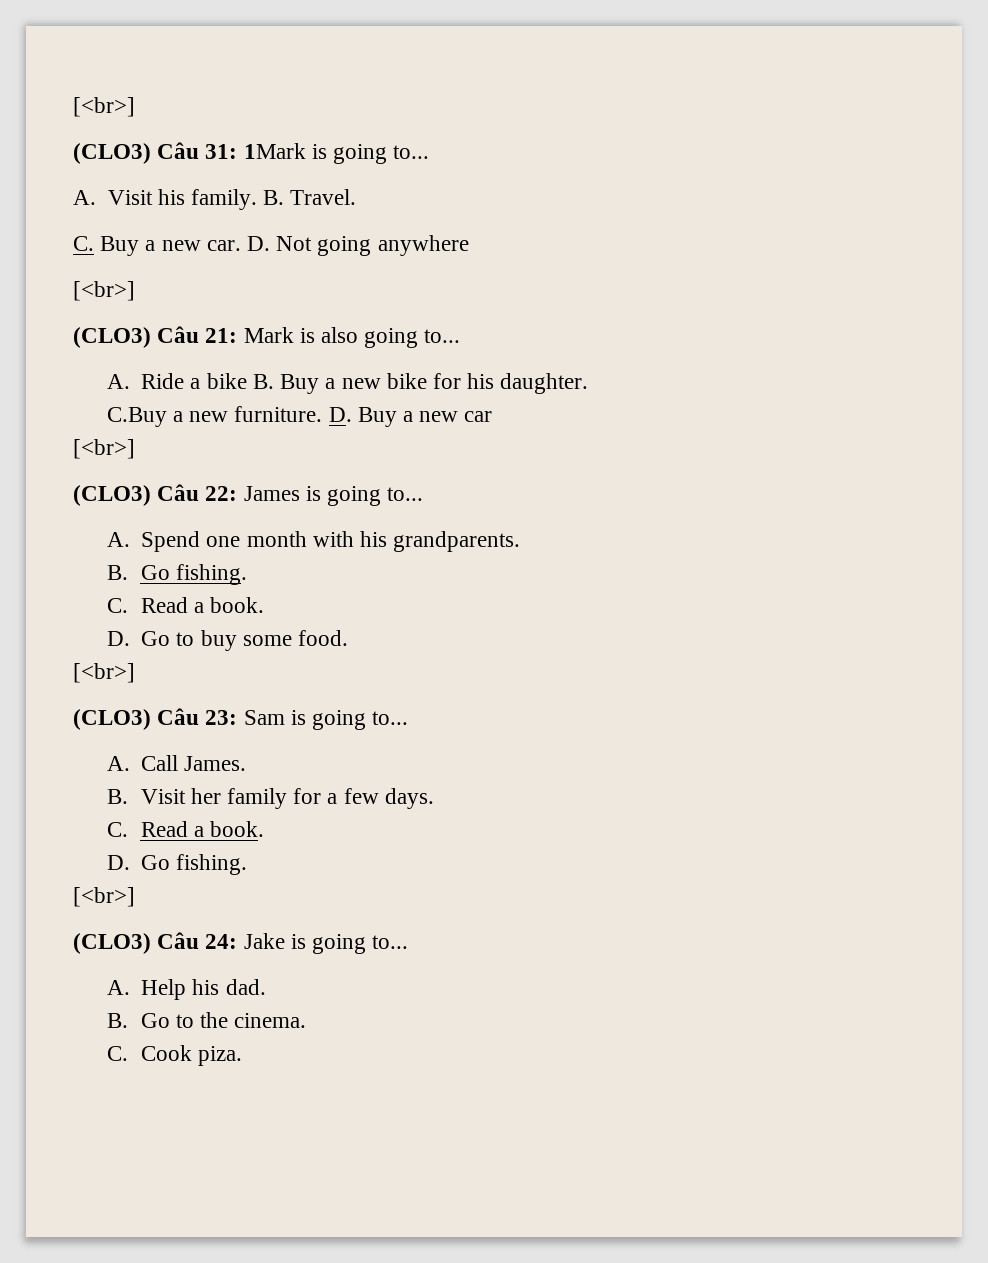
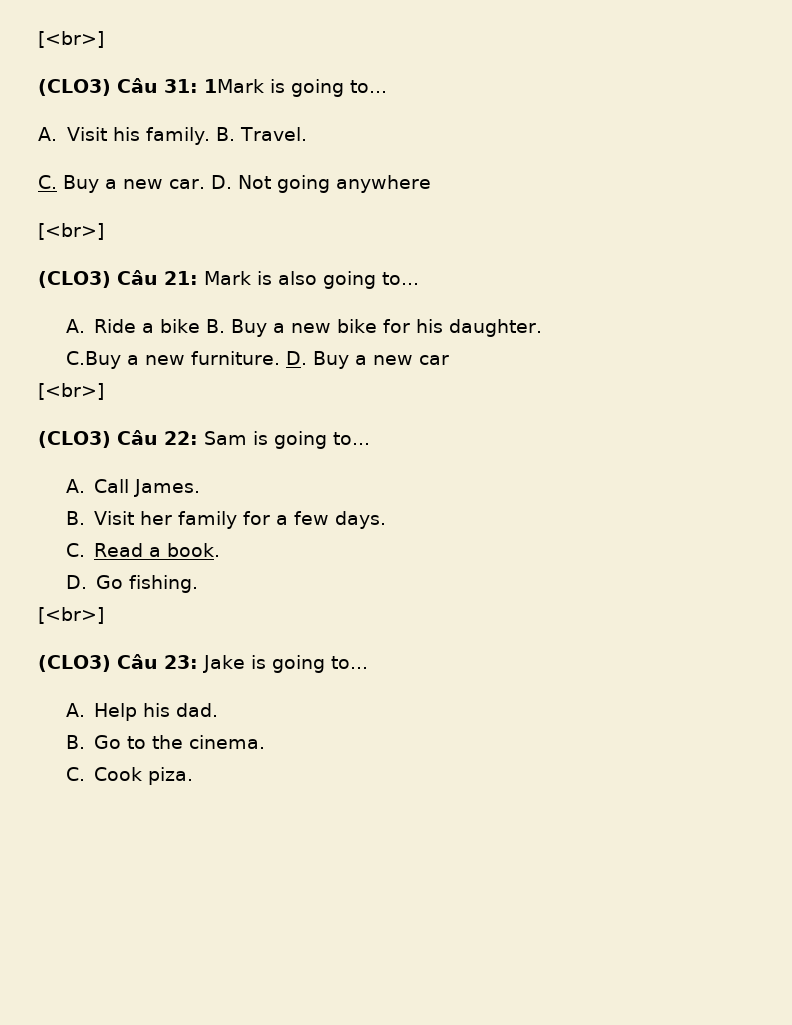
- (CLO3) Câu 22: James is going to...
- A. Spend one month with his grandparents.
- B. Go fishing.
- C. Read a book.
- D. Go to buy some food.
- [<br>]
- (CLO3) Câu 23: Sam is going to...
+ (CLO3) Câu 22: Sam is going to...
- (CLO3) Câu 24: Jake is going to...
+ (CLO3) Câu 23: Jake is going to...

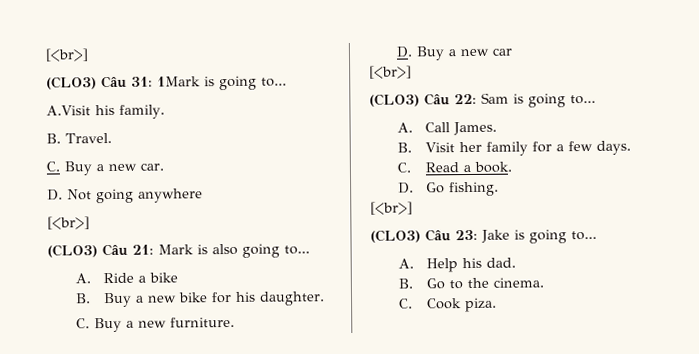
- A. Visit his family. B. Travel.
+ A.Visit his family.
+ B. Travel.
- C. Buy a new car. D. Not going anywhere
+ C. Buy a new car.
+ D. Not going anywhere
- A. Ride a bike B. Buy a new bike for his daughter.
+ A. Ride a bike
+ B. Buy a new bike for his daughter.
- C.Buy a new furniture. D. Buy a new car
+ C. Buy a new furniture.
+ D. Buy a new car

